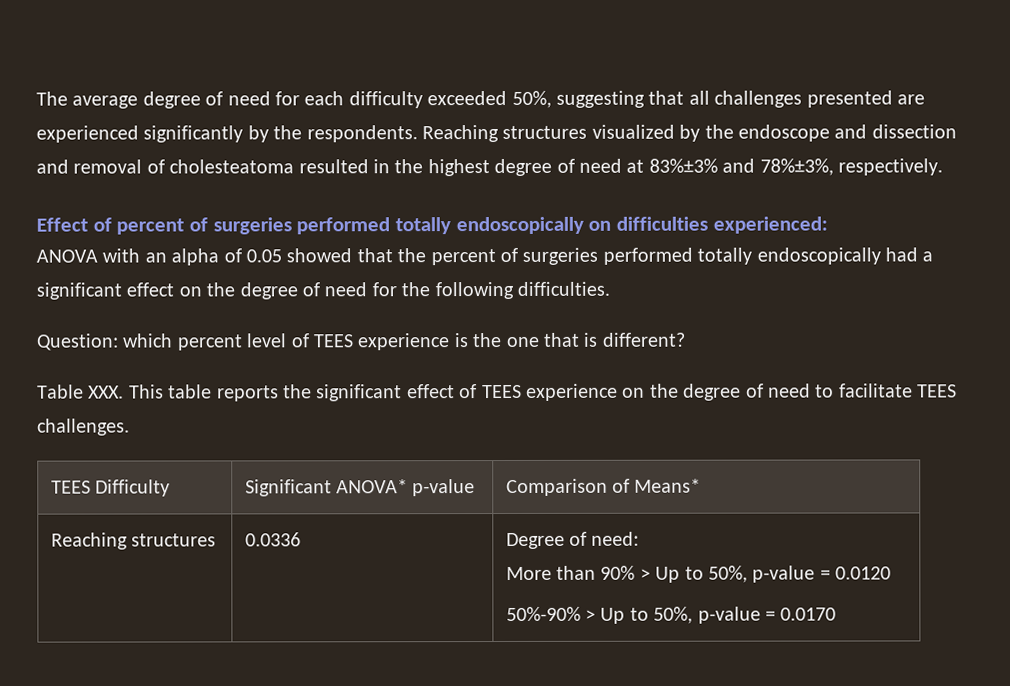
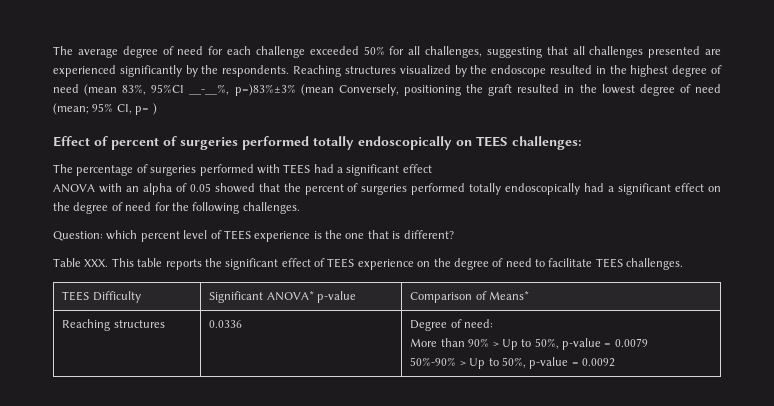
- The average degree of need for each difficulty exceeded 50%, suggesting that all challenges presented are experienced significantly by the respondents.
+ The average degree of need for each challenge exceeded 50% for all challenges, suggesting that all challenges presented are experienced significantly by the respondents.
- Reaching structures visualized by the endoscope and dissection and removal of cholesteatoma resulted in the highest degree of need at 83%±3% and 78%±3%, respectively.
+ Reaching structures visualized by the endoscope resulted in the highest degree of need (mean 83%, 95%CI __-__%, p=)83%±3% (mean Conversely, positioning the graft resulted in the lowest degree of need (mean; 95% CI, p= )
- Effect of percent of surgeries performed totally endoscopically on difficulties experienced:
+ Effect of percent of surgeries performed totally endoscopically on TEES challenges:
+ The percentage of surgeries performed with TEES had a significant effect
- ANOVA with an alpha of 0.05 showed that the percent of surgeries performed totally endoscopically had a significant effect on the degree of need for the following difficulties.
+ ANOVA with an alpha of 0.05 showed that the percent of surgeries performed totally endoscopically had a significant effect on the degree of need for the following challenges.
  Reaching structures | 0.0336 | Degree of need:
- More than 90% > Up to 50%, p-value = 0.0120
- 50%-90% > Up to 50%, p-value = 0.0170
+ More than 90% > Up to 50%, p-value = 0.0079
+ 50%-90% > Up to 50%, p-value = 0.0092

